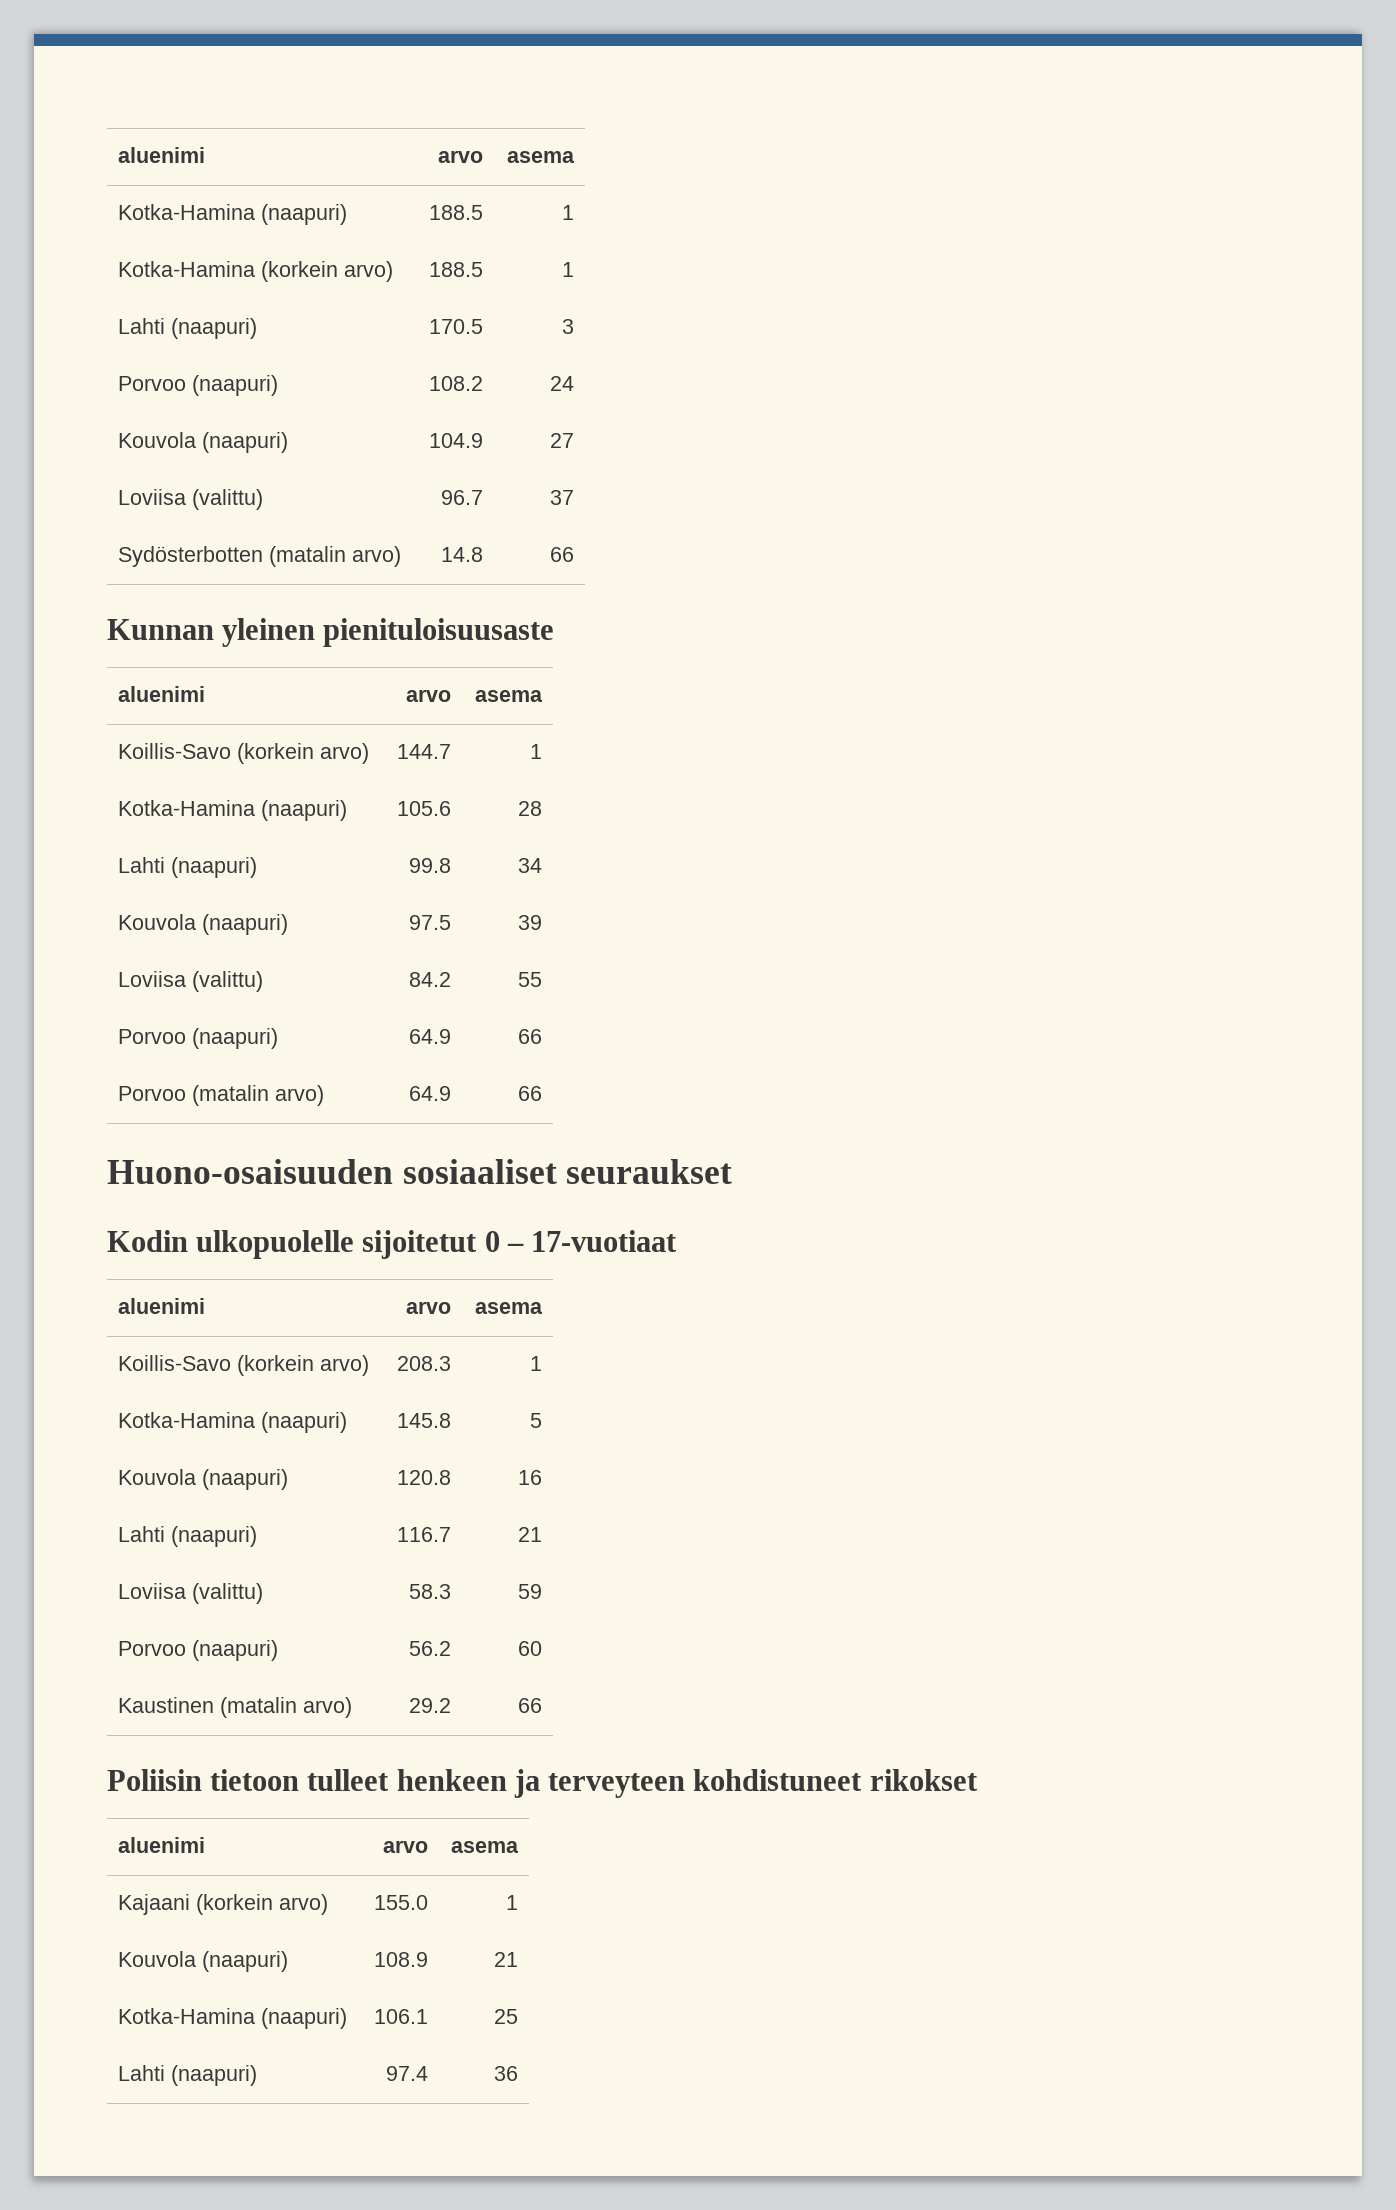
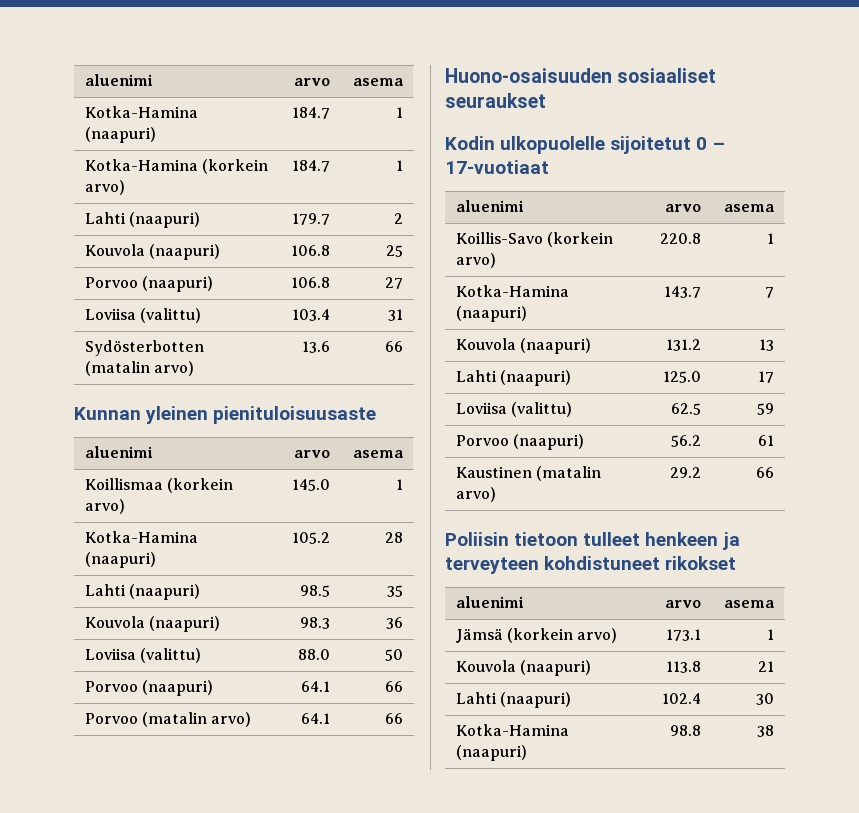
- Kotka-Hamina (naapuri) | 188.5 | 1
+ Kotka-Hamina (naapuri) | 184.7 | 1
- Kotka-Hamina (korkein arvo) | 188.5 | 1
+ Kotka-Hamina (korkein arvo) | 184.7 | 1
- Lahti (naapuri) | 170.5 | 3
- Porvoo (naapuri) | 108.2 | 24
- Kouvola (naapuri) | 104.9 | 27
+ Lahti (naapuri) | 179.7 | 2
+ Kouvola (naapuri) | 106.8 | 25
+ Porvoo (naapuri) | 106.8 | 27
- Loviisa (valittu) | 96.7 | 37
+ Loviisa (valittu) | 103.4 | 31
- Sydösterbotten (matalin arvo) | 14.8 | 66
+ Sydösterbotten (matalin arvo) | 13.6 | 66
- Koillis-Savo (korkein arvo) | 144.7 | 1
- Kotka-Hamina (naapuri) | 105.6 | 28
+ Koillismaa (korkein arvo) | 145.0 | 1
+ Kotka-Hamina (naapuri) | 105.2 | 28
- Lahti (naapuri) | 99.8 | 34
- Kouvola (naapuri) | 97.5 | 39
- Loviisa (valittu) | 84.2 | 55
- Porvoo (naapuri) | 64.9 | 66
+ Lahti (naapuri) | 98.5 | 35
+ Kouvola (naapuri) | 98.3 | 36
+ Loviisa (valittu) | 88.0 | 50
+ Porvoo (naapuri) | 64.1 | 66
- Porvoo (matalin arvo) | 64.9 | 66
+ Porvoo (matalin arvo) | 64.1 | 66
- Koillis-Savo (korkein arvo) | 208.3 | 1
- Kotka-Hamina (naapuri) | 145.8 | 5
- Kouvola (naapuri) | 120.8 | 16
- Lahti (naapuri) | 116.7 | 21
- Loviisa (valittu) | 58.3 | 59
+ Koillis-Savo (korkein arvo) | 220.8 | 1
+ Kotka-Hamina (naapuri) | 143.7 | 7
+ Kouvola (naapuri) | 131.2 | 13
+ Lahti (naapuri) | 125.0 | 17
+ Loviisa (valittu) | 62.5 | 59
- Porvoo (naapuri) | 56.2 | 60
+ Porvoo (naapuri) | 56.2 | 61
- Kajaani (korkein arvo) | 155.0 | 1
+ Jämsä (korkein arvo) | 173.1 | 1
- Kouvola (naapuri) | 108.9 | 21
- Kotka-Hamina (naapuri) | 106.1 | 25
- Lahti (naapuri) | 97.4 | 36
+ Kouvola (naapuri) | 113.8 | 21
+ Lahti (naapuri) | 102.4 | 30
+ Kotka-Hamina (naapuri) | 98.8 | 38

